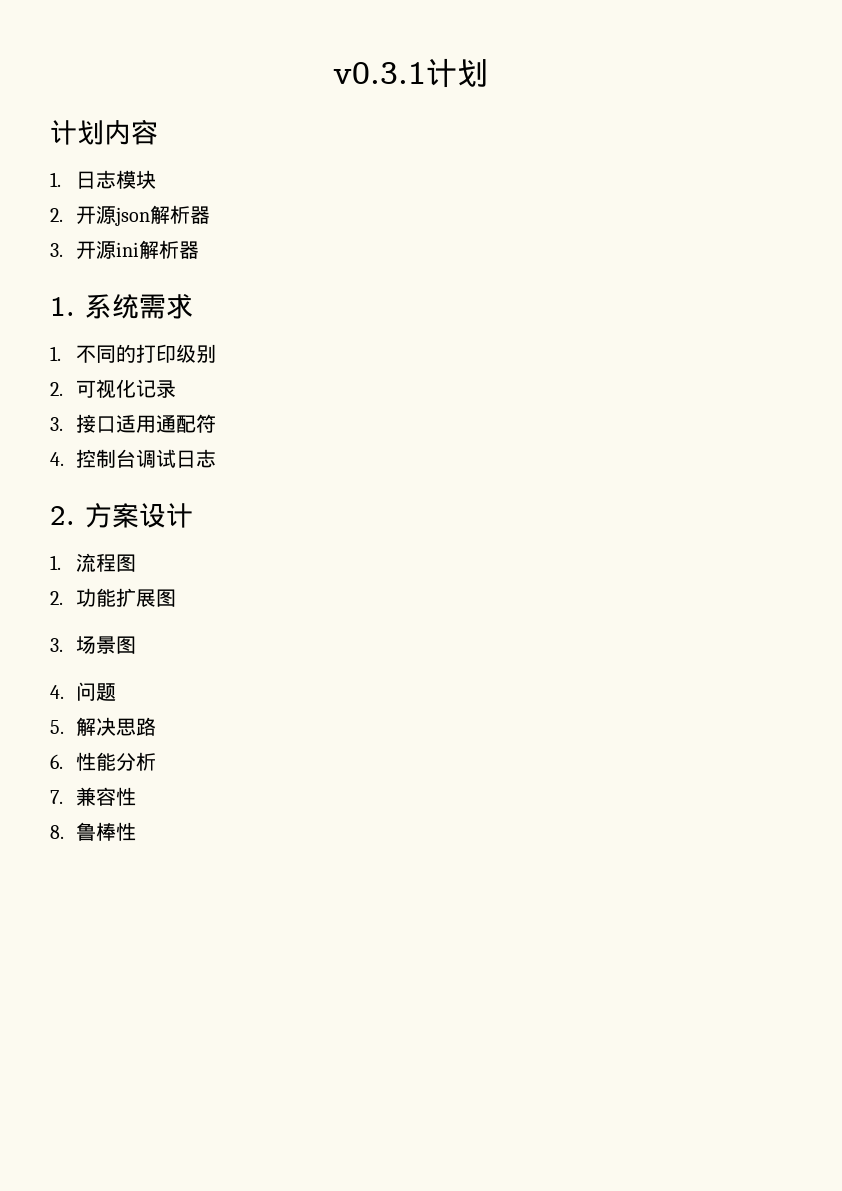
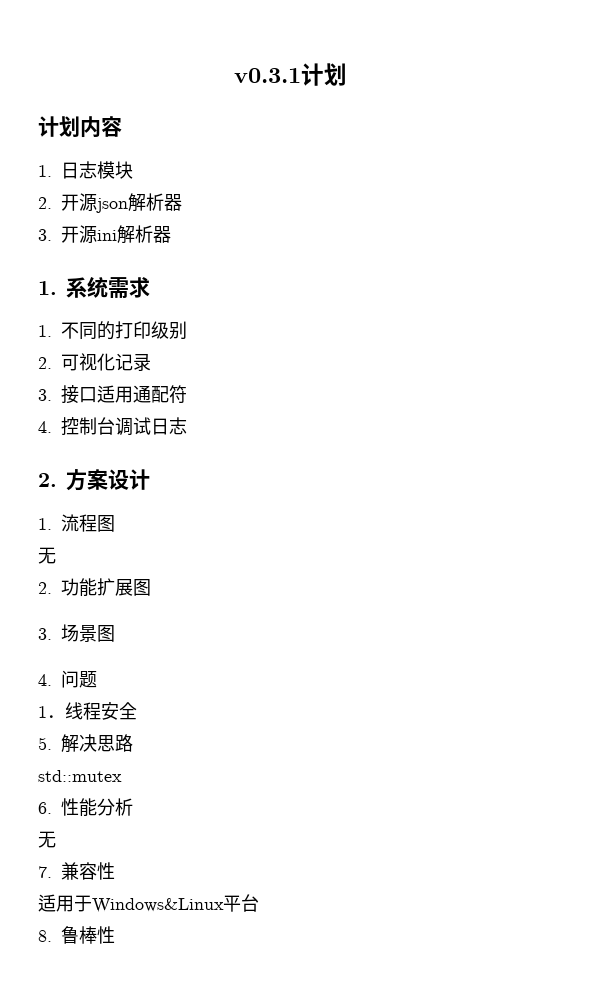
  1.流程图
+ 无
+ 1．线程安全
+ std::mutex
  6.性能分析
+ 无
+ 适用于Windows&Linux平台

